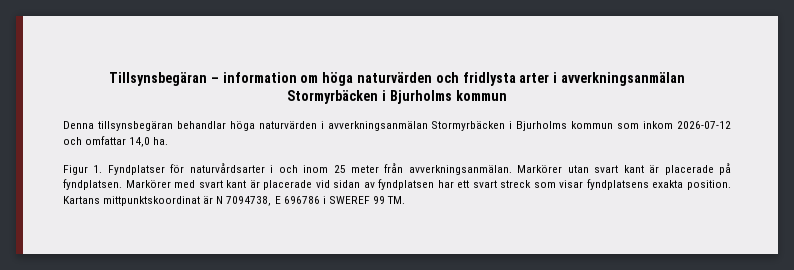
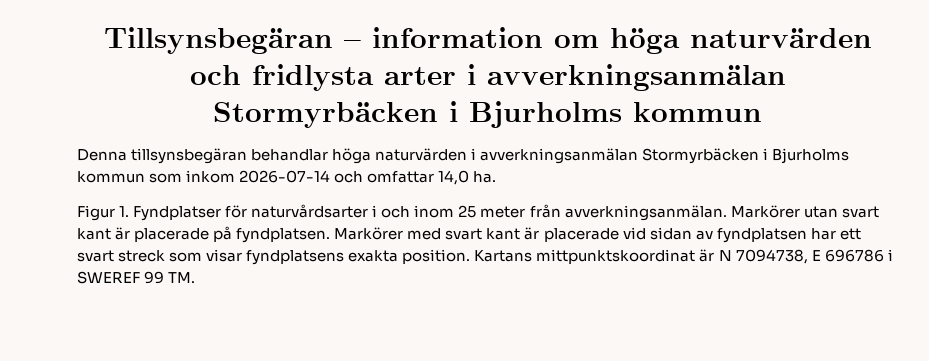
- Denna tillsynsbegäran behandlar höga naturvärden i avverkningsanmälan Stormyrbäcken i Bjurholms kommun som inkom 2026-07-12 och omfattar 14,0 ha.
+ Denna tillsynsbegäran behandlar höga naturvärden i avverkningsanmälan Stormyrbäcken i Bjurholms kommun som inkom 2026-07-14 och omfattar 14,0 ha.

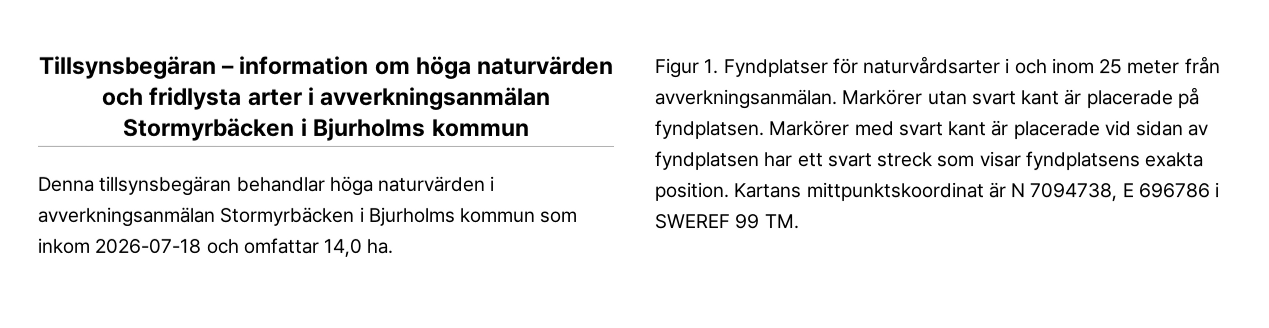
- Denna tillsynsbegäran behandlar höga naturvärden i avverkningsanmälan Stormyrbäcken i Bjurholms kommun som inkom 2026-07-14 och omfattar 14,0 ha.
+ Denna tillsynsbegäran behandlar höga naturvärden i avverkningsanmälan Stormyrbäcken i Bjurholms kommun som inkom 2026-07-18 och omfattar 14,0 ha.

